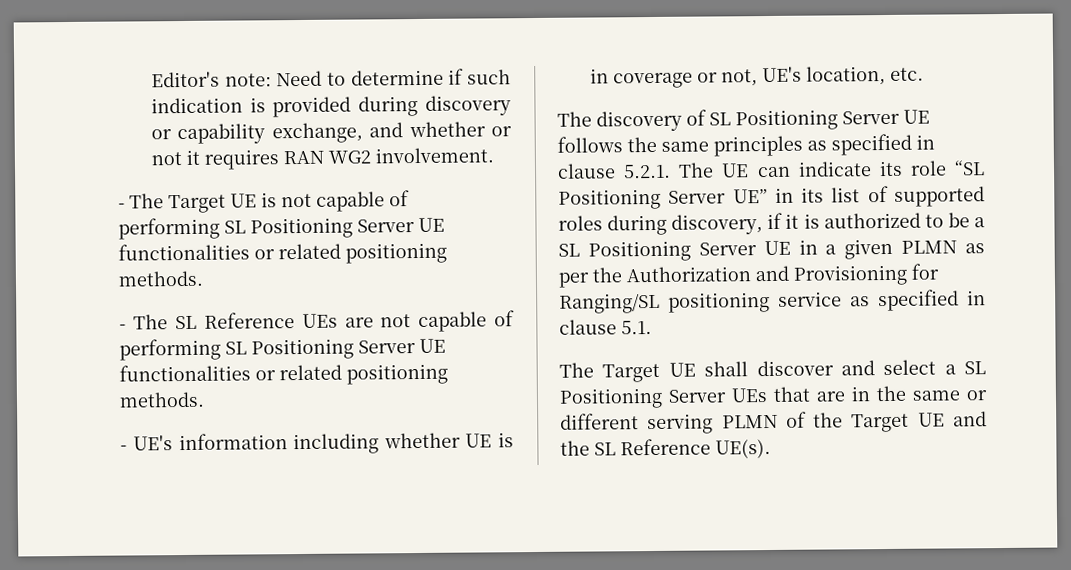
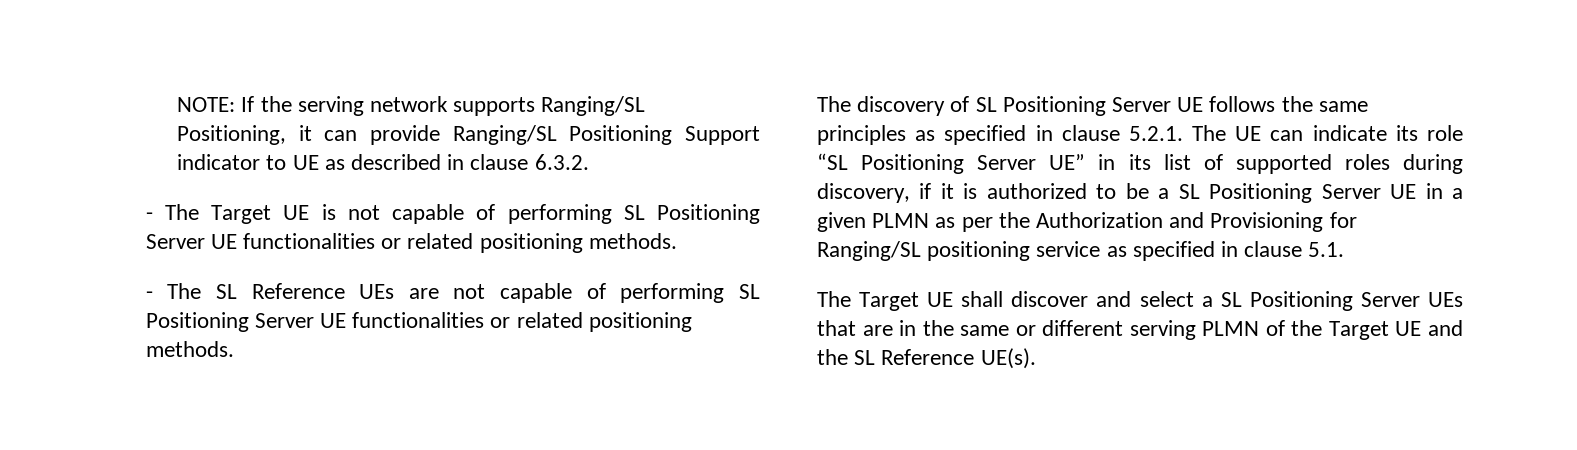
- Editor's note: Need to determine if such indication is provided during discovery or capability exchange, and whether or not it requires RAN WG2 involvement.
+ NOTE: If the serving network supports Ranging/SL Positioning, it can provide Ranging/SL Positioning Support indicator to UE as described in clause 6.3.2.
- - UE's information including whether UE is in coverage or not, UE's location, etc.

